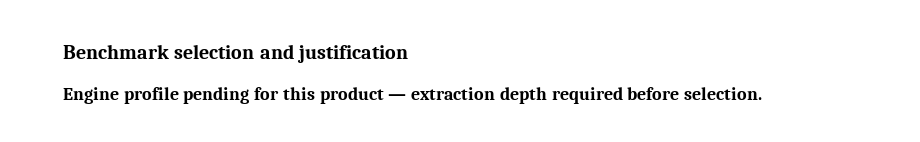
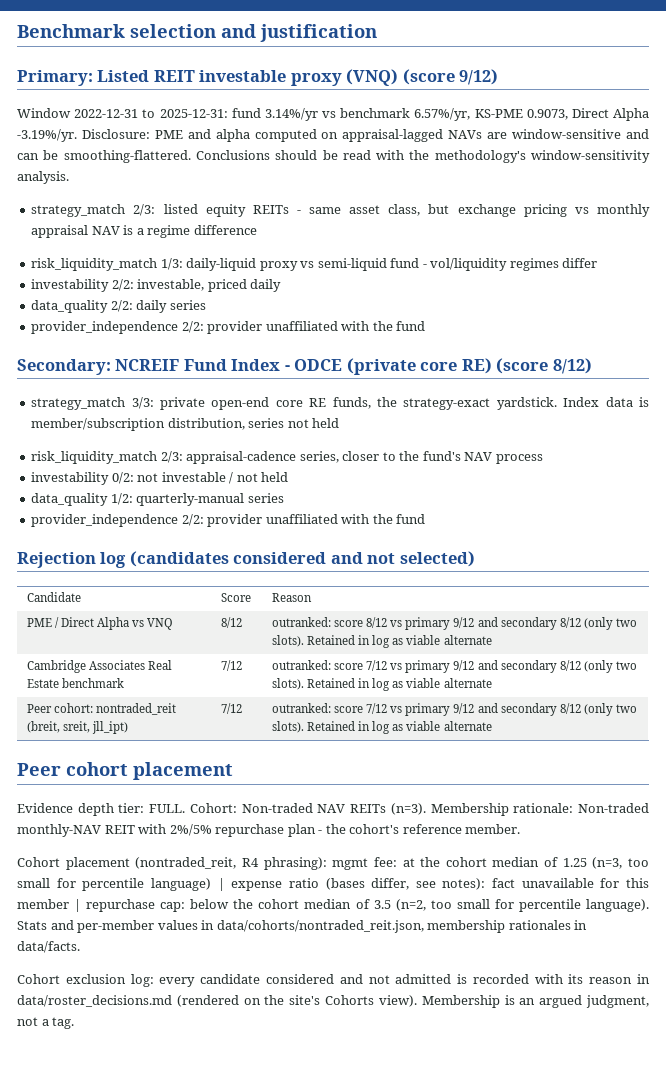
- Engine profile pending for this product — extraction depth required before selection.
+ Primary: Listed REIT investable proxy (VNQ) (score 9/12)
+ Window 2022-12-31 to 2025-12-31: fund 3.14%/yr vs benchmark 6.57%/yr, KS-PME 0.9073, Direct Alpha -3.19%/yr. Disclosure: PME and alpha computed on appraisal-lagged NAVs are window-sensitive and can be smoothing-flattered. Conclusions should be read with the methodology's window-sensitivity analysis.
+ strategy_match 2/3: listed equity REITs - same asset class, but exchange pricing vs monthly appraisal NAV is a regime difference
+ risk_liquidity_match 1/3: daily-liquid proxy vs semi-liquid fund - vol/liquidity regimes differ
+ investability 2/2: investable, priced daily
+ data_quality 2/2: daily series
+ provider_independence 2/2: provider unaffiliated with the fund
+ Secondary: NCREIF Fund Index - ODCE (private core RE) (score 8/12)
+ strategy_match 3/3: private open-end core RE funds, the strategy-exact yardstick. Index data is member/subscription distribution, series not held
+ risk_liquidity_match 2/3: appraisal-cadence series, closer to the fund's NAV process
+ investability 0/2: not investable / not held
+ data_quality 1/2: quarterly-manual series
+ provider_independence 2/2: provider unaffiliated with the fund
+ Rejection log (candidates considered and not selected)
+ Candidate | Score | Reason
+ PME / Direct Alpha vs VNQ | 8/12 | outranked: score 8/12 vs primary 9/12 and secondary 8/12 (only two slots). Retained in log as viable alternate
+ Cambridge Associates Real Estate benchmark | 7/12 | outranked: score 7/12 vs primary 9/12 and secondary 8/12 (only two slots). Retained in log as viable alternate
+ Peer cohort: nontraded_reit (breit, sreit, jll_ipt) | 7/12 | outranked: score 7/12 vs primary 9/12 and secondary 8/12 (only two slots). Retained in log as viable alternate
+ Peer cohort placement
+ Evidence depth tier: FULL. Cohort: Non-traded NAV REITs (n=3). Membership rationale: Non-traded monthly-NAV REIT with 2%/5% repurchase plan - the cohort's reference member.
+ Cohort placement (nontraded_reit, R4 phrasing): mgmt fee: at the cohort median of 1.25 (n=3, too small for percentile language) | expense ratio (bases differ, see notes): fact unavailable for this member | repurchase cap: below the cohort median of 3.5 (n=2, too small for percentile language). Stats and per-member values in data/cohorts/nontraded_reit.json, membership rationales in data/facts.
+ Cohort exclusion log: every candidate considered and not admitted is recorded with its reason in data/roster_decisions.md (rendered on the site's Cohorts view). Membership is an argued judgment, not a tag.

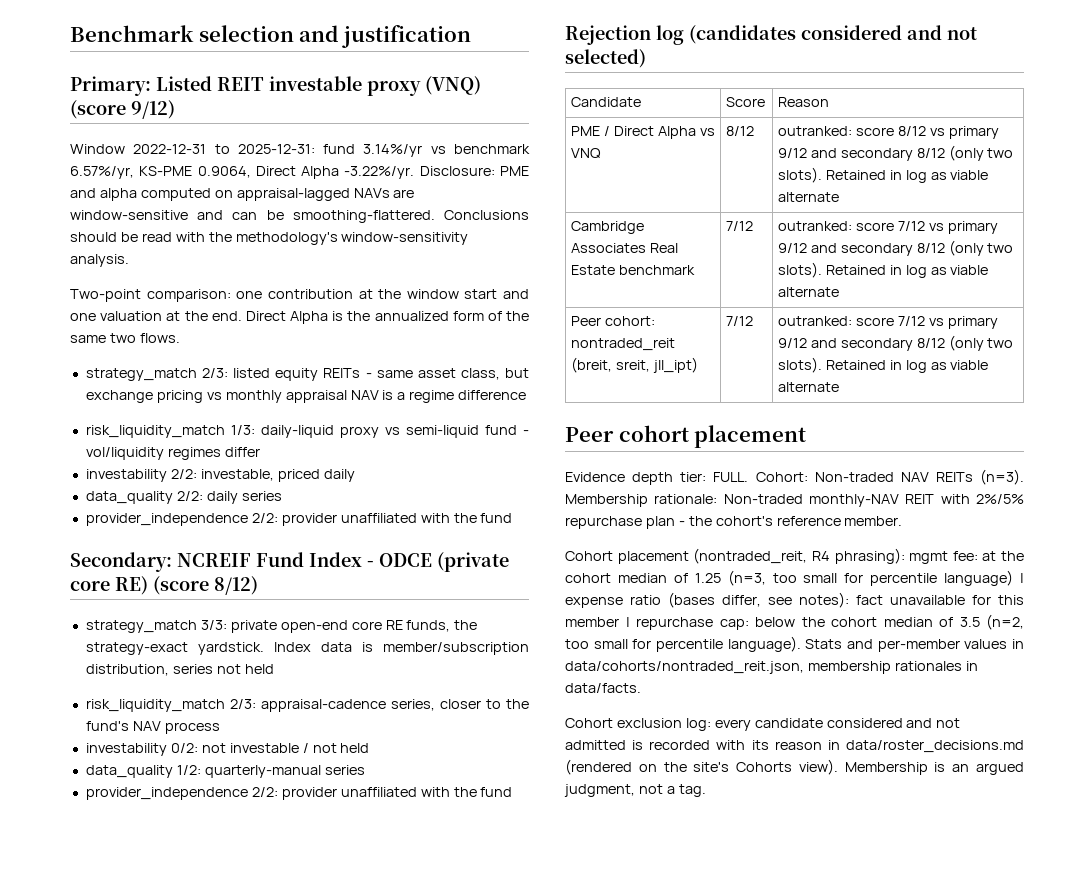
- Window 2022-12-31 to 2025-12-31: fund 3.14%/yr vs benchmark 6.57%/yr, KS-PME 0.9073, Direct Alpha -3.19%/yr. Disclosure: PME and alpha computed on appraisal-lagged NAVs are window-sensitive and can be smoothing-flattered.
+ Window 2022-12-31 to 2025-12-31: fund 3.14%/yr vs benchmark 6.57%/yr, KS-PME 0.9064, Direct Alpha -3.22%/yr. Disclosure: PME and alpha computed on appraisal-lagged NAVs are window-sensitive and can be smoothing-flattered.
+ Two-point comparison: one contribution at the window start and one valuation at the end. Direct Alpha is the annualized form of the same two flows.

